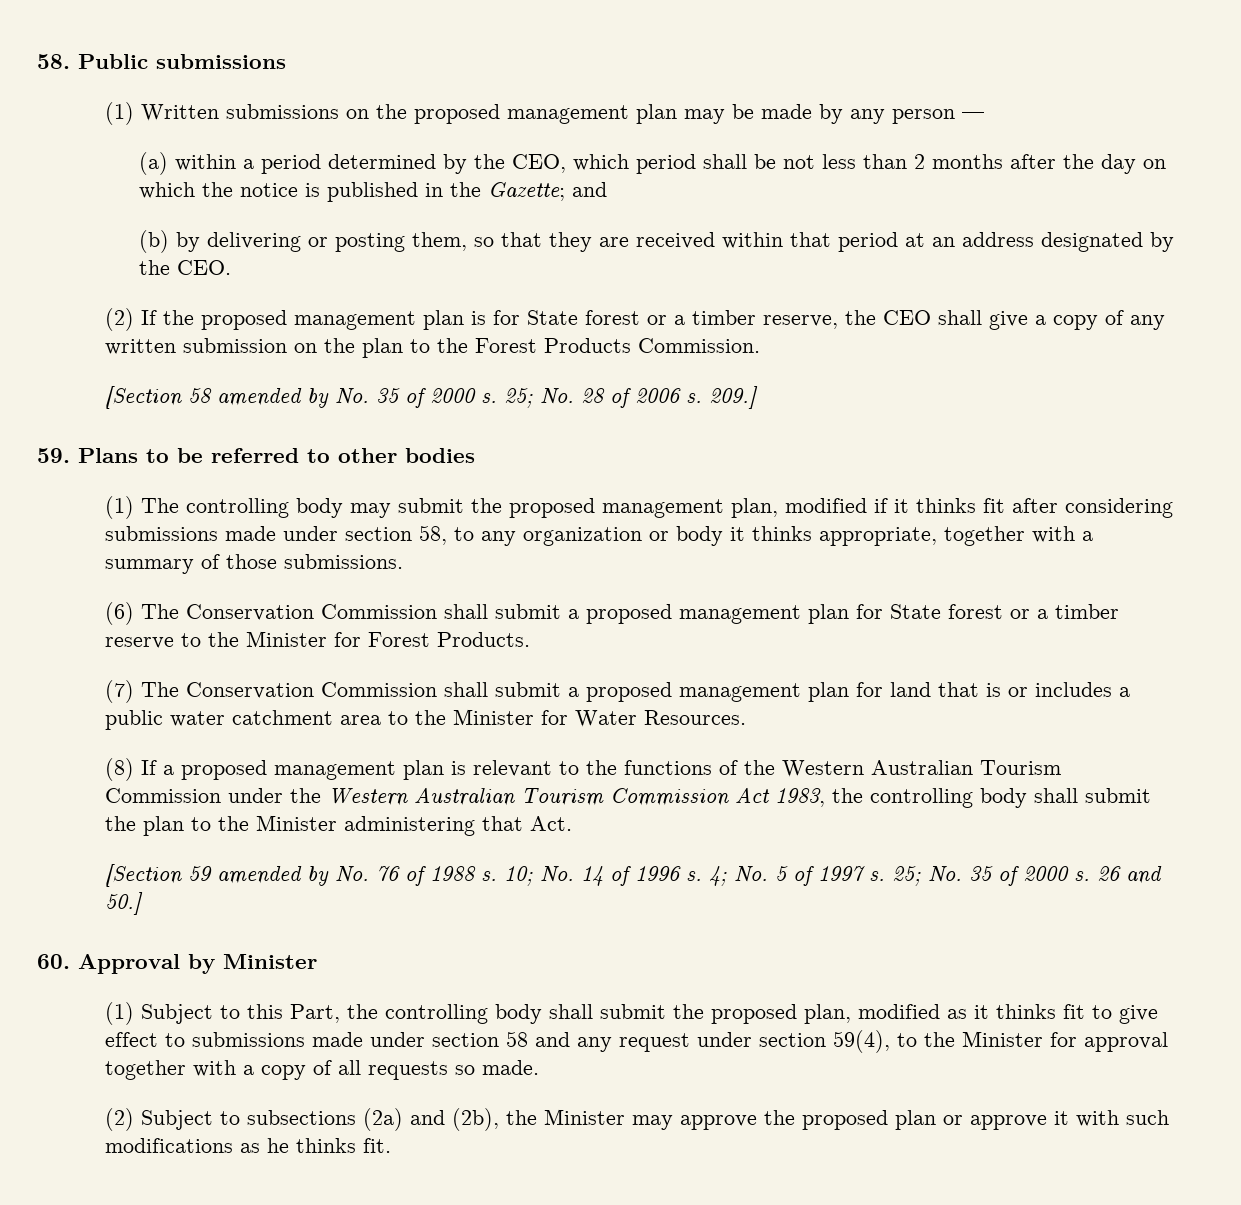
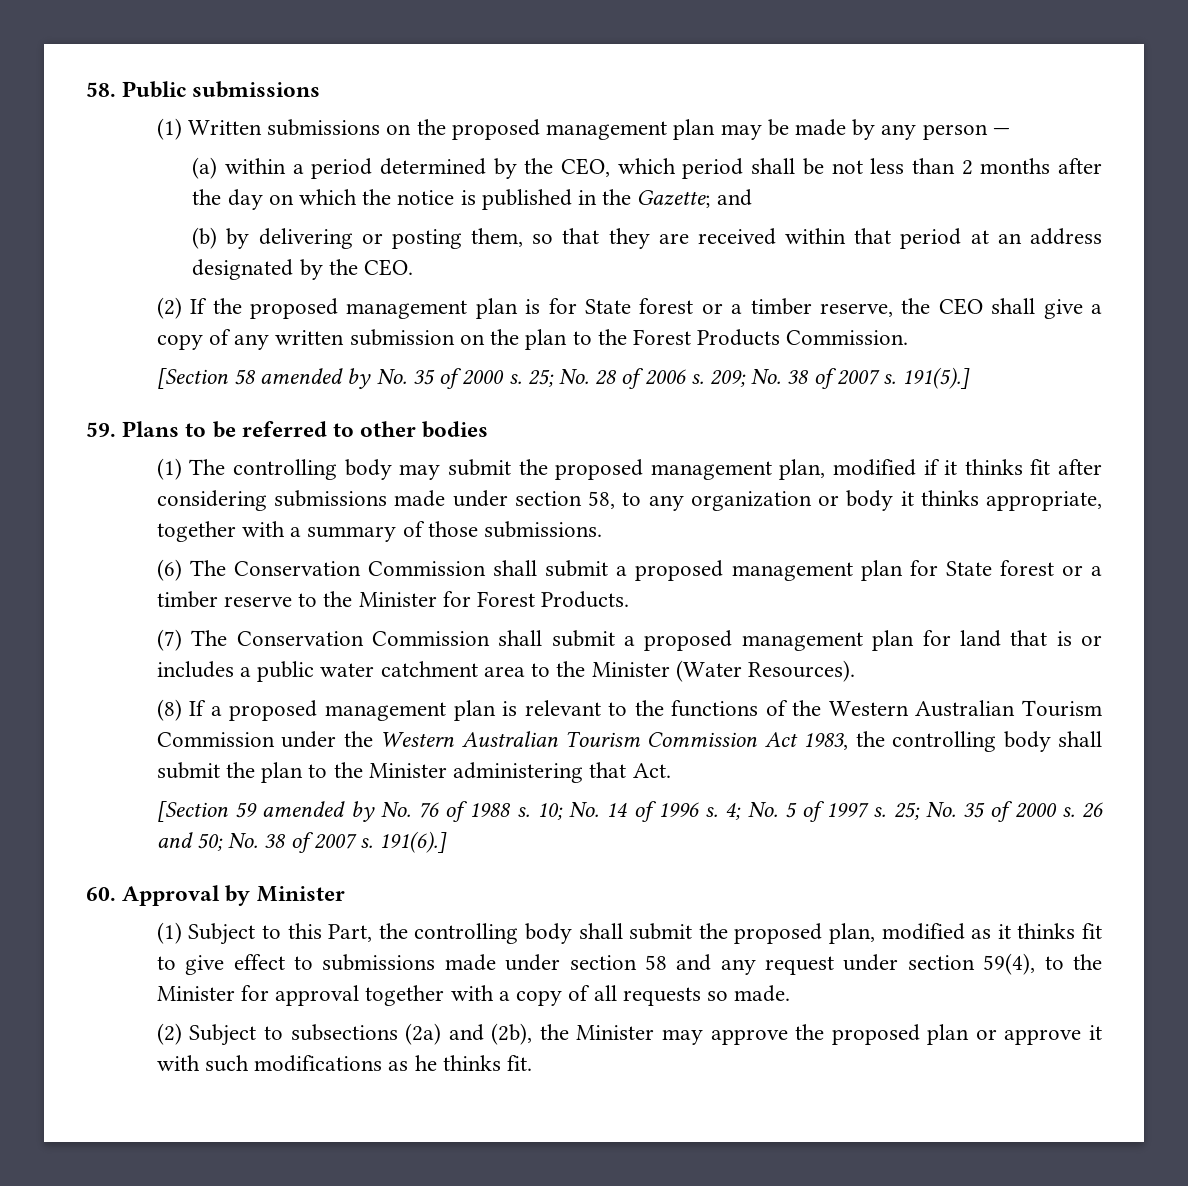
- 209.]
+ 209; No. 38 of 2007 s. 191(5).]
- (7) The Conservation Commission shall submit a proposed management plan for land that is or includes a public water catchment area to the Minister for Water Resources.
+ (7) The Conservation Commission shall submit a proposed management plan for land that is or includes a public water catchment area to the Minister (Water Resources).
- 26 and 50.]
+ 26 and 50; No. 38 of 2007 s. 191(6).]

